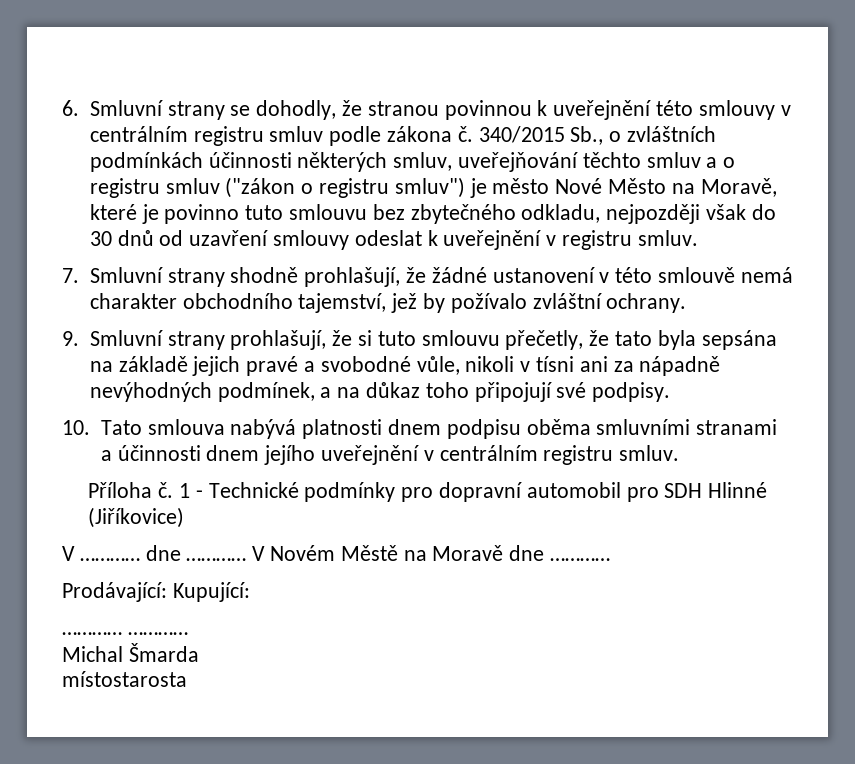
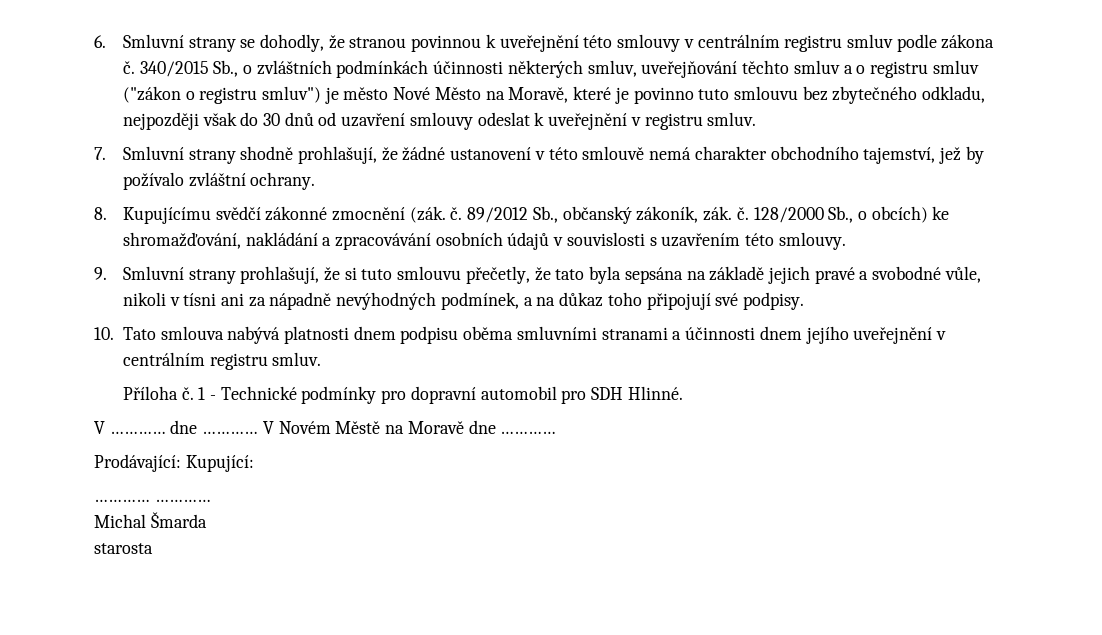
+ 8. Kupujícímu svědčí zákonné zmocnění (zák. č. 89/2012 Sb., občanský zákoník, zák. č. 128/2000 Sb., o obcích) ke shromažďování, nakládání a zpracovávání osobních údajů v souvislosti s uzavřením této smlouvy.
- 1 - Technické podmínky pro dopravní automobil pro SDH Hlinné (Jiříkovice)
+ 1 - Technické podmínky pro dopravní automobil pro SDH Hlinné.
- místostarosta
+ starosta

